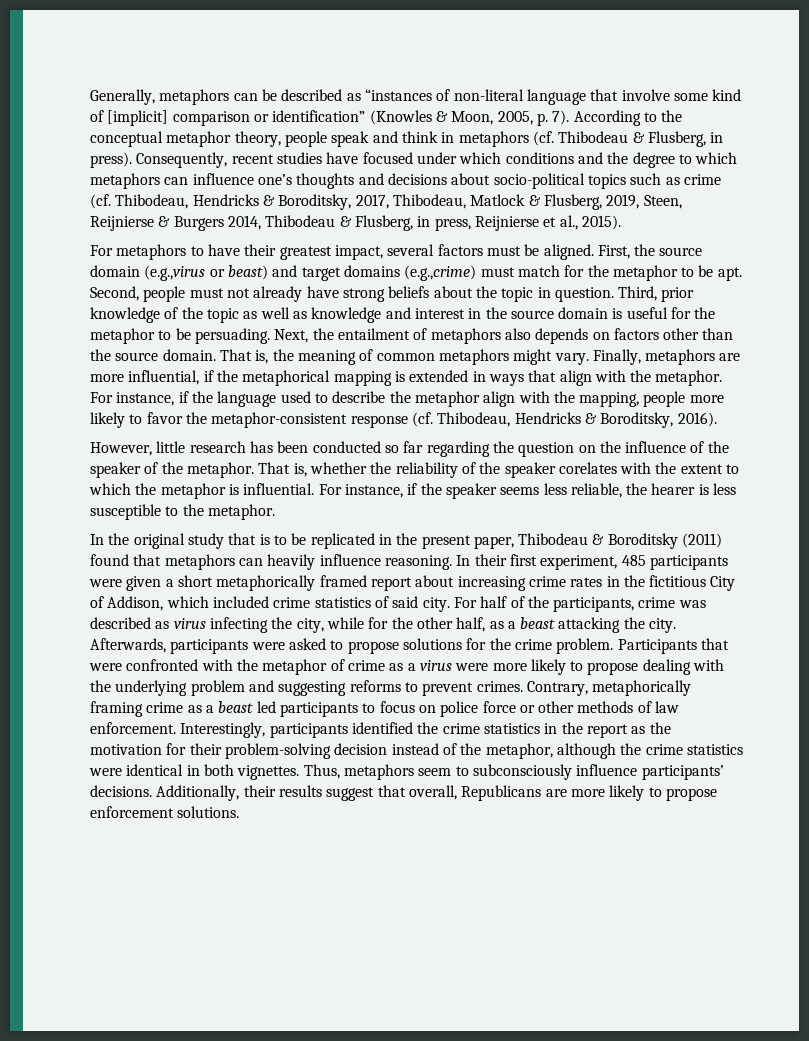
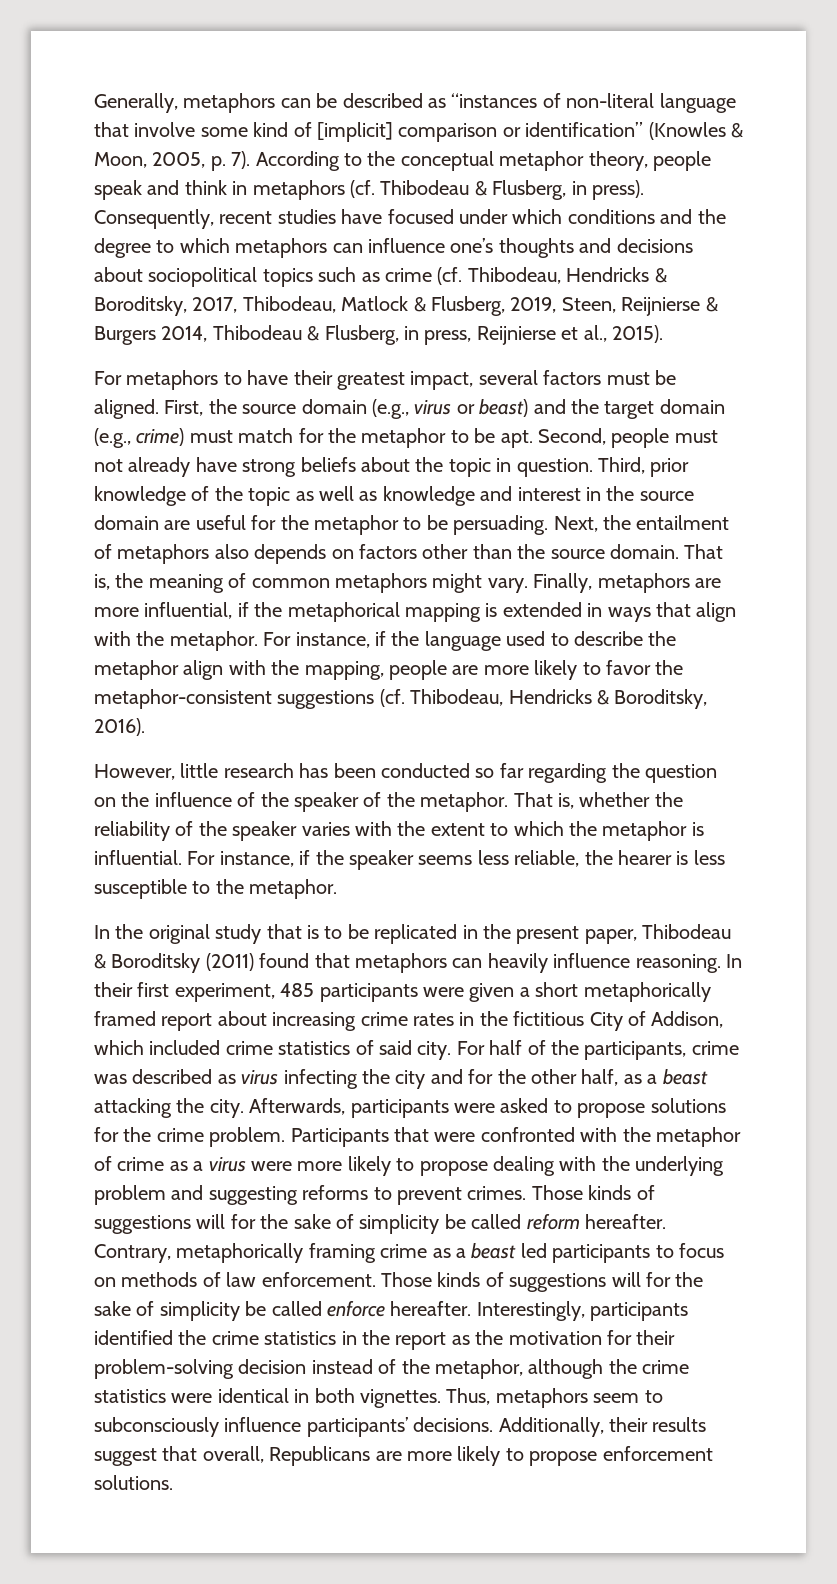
- Consequently, recent studies have focused under which conditions and the degree to which metaphors can influence one’s thoughts and decisions about socio-political topics such as crime (cf. Thibodeau, Hendricks & Boroditsky, 2017, Thibodeau, Matlock & Flusberg, 2019, Steen, Reijnierse & Burgers 2014, Thibodeau & Flusberg, in press, Reijnierse et al., 2015).
+ Consequently, recent studies have focused under which conditions and the degree to which metaphors can influence one’s thoughts and decisions about sociopolitical topics such as crime (cf. Thibodeau, Hendricks & Boroditsky, 2017, Thibodeau, Matlock & Flusberg, 2019, Steen, Reijnierse & Burgers 2014, Thibodeau & Flusberg, in press, Reijnierse et al., 2015).
- First, the source domain (e.g.,virus or beast) and target domains (e.g.,crime) must match for the metaphor to be apt.
+ First, the source domain (e.g., virus or beast) and the target domain (e.g., crime) must match for the metaphor to be apt.
- Third, prior knowledge of the topic as well as knowledge and interest in the source domain is useful for the metaphor to be persuading.
+ Third, prior knowledge of the topic as well as knowledge and interest in the source domain are useful for the metaphor to be persuading.
- For instance, if the language used to describe the metaphor align with the mapping, people more likely to favor the metaphor-consistent response (cf. Thibodeau, Hendricks & Boroditsky, 2016).
+ For instance, if the language used to describe the metaphor align with the mapping, people are more likely to favor the metaphor-consistent suggestions (cf. Thibodeau, Hendricks & Boroditsky, 2016).
- That is, whether the reliability of the speaker corelates with the extent to which the metaphor is influential.
+ That is, whether the reliability of the speaker varies with the extent to which the metaphor is influential.
- For half of the participants, crime was described as virus infecting the city, while for the other half, as a beast attacking the city.
+ For half of the participants, crime was described as virus infecting the city and for the other half, as a beast attacking the city.
+ Those kinds of suggestions will for the sake of simplicity be called reform hereafter.
- Contrary, metaphorically framing crime as a beast led participants to focus on police force or other methods of law enforcement.
+ Contrary, metaphorically framing crime as a beast led participants to focus on methods of law enforcement. Those kinds of suggestions will for the sake of simplicity be called enforce hereafter.

